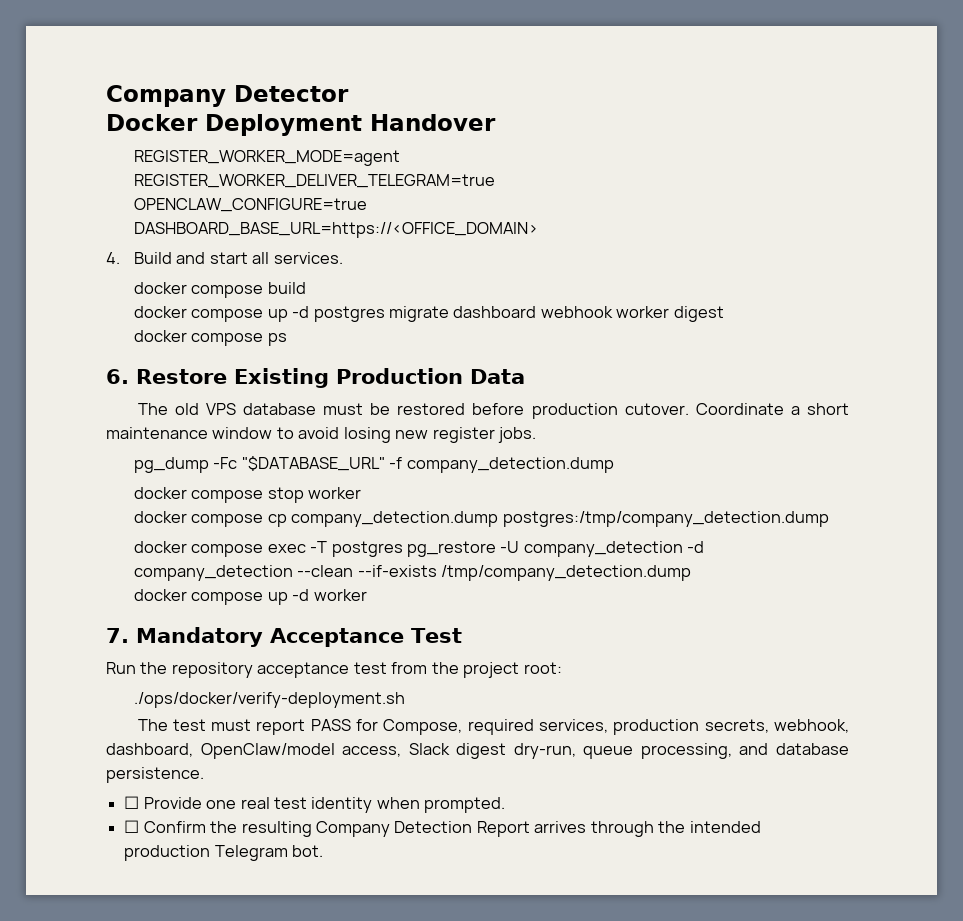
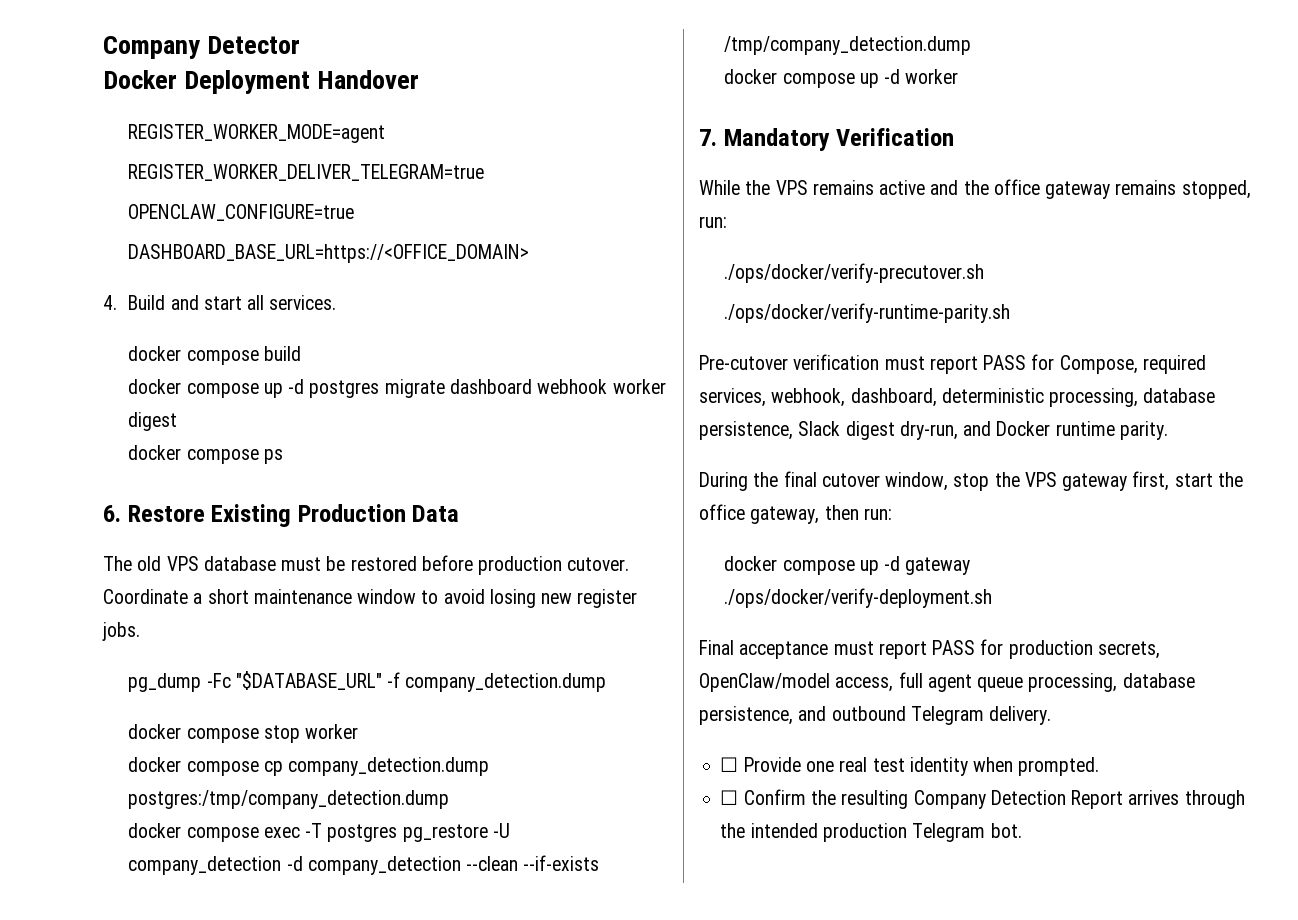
- 7. Mandatory Acceptance Test
- Run the repository acceptance test from the project root:
+ 7. Mandatory Verification
+ While the VPS remains active and the office gateway remains stopped, run:
+ ./ops/docker/verify-precutover.sh
+ ./ops/docker/verify-runtime-parity.sh
+ Pre-cutover verification must report PASS for Compose, required services, webhook, dashboard, deterministic processing, database persistence, Slack digest dry-run, and Docker runtime parity.
+ During the final cutover window, stop the VPS gateway first, start the office gateway, then run:
+ docker compose up -d gateway
  ./ops/docker/verify-deployment.sh
- The test must report PASS for Compose, required services, production secrets, webhook, dashboard, OpenClaw/model access, Slack digest dry-run, queue processing, and database persistence.
+ Final acceptance must report PASS for production secrets, OpenClaw/model access, full agent queue processing, database persistence, and outbound Telegram delivery.

